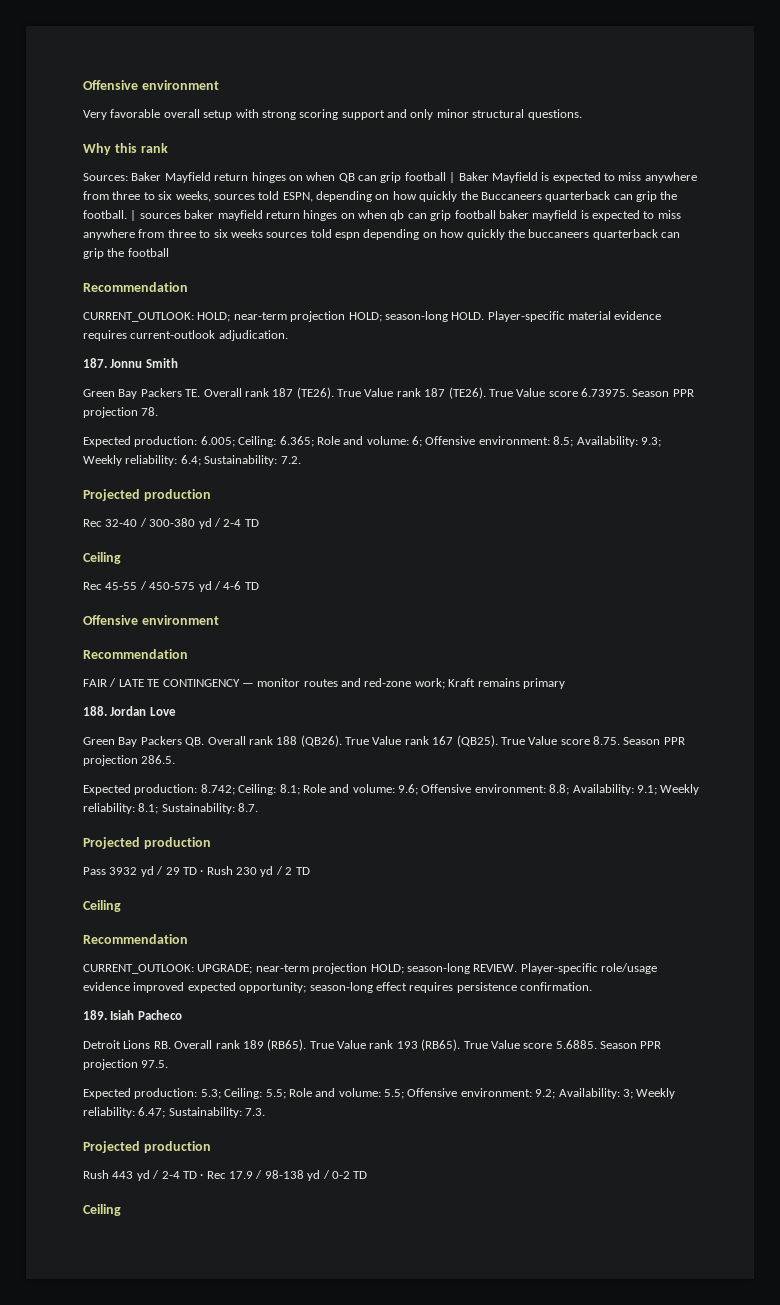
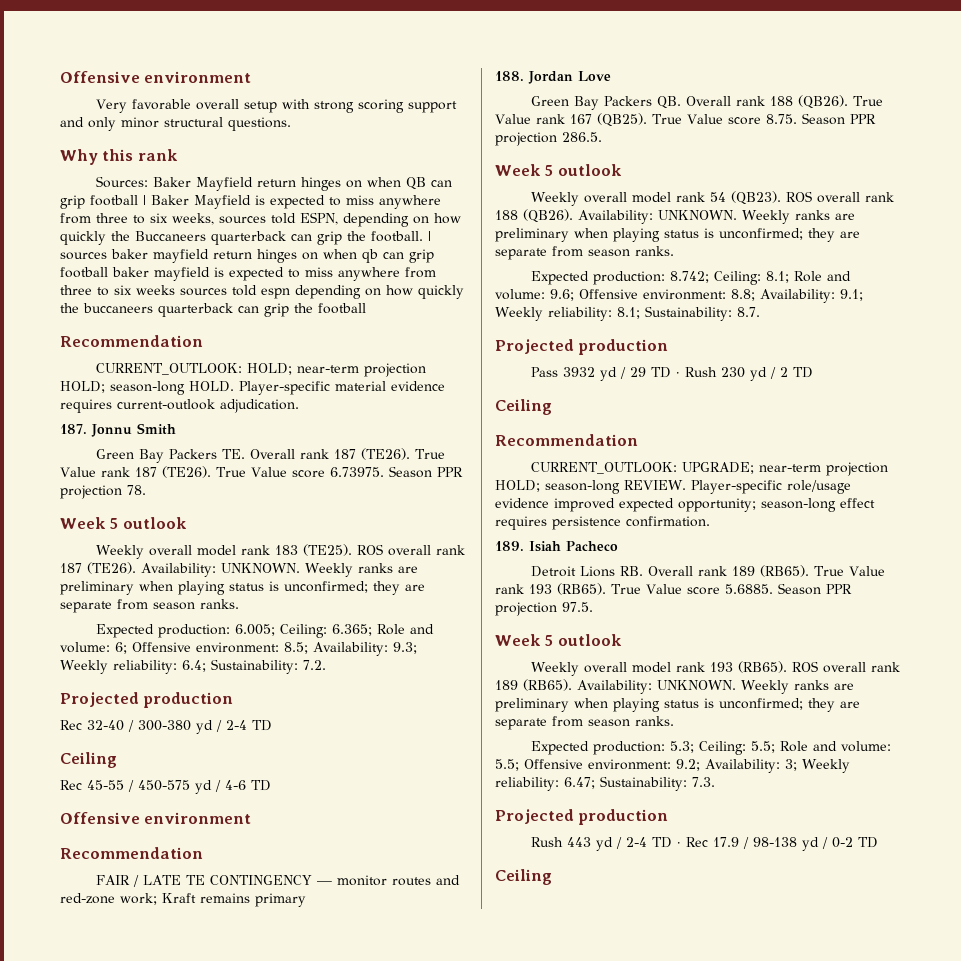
  True Value score 6.73975. Season PPR projection 78.
+ Week 5 outlook
+ Weekly overall model rank 183 (TE25). ROS overall rank 187 (TE26). Availability: UNKNOWN. Weekly ranks are preliminary when playing status is unconfirmed; they are separate from season ranks.
  True Value score 8.75. Season PPR projection 286.5.
+ Week 5 outlook
+ Weekly overall model rank 54 (QB23). ROS overall rank 188 (QB26). Availability: UNKNOWN. Weekly ranks are preliminary when playing status is unconfirmed; they are separate from season ranks.
  True Value score 5.6885. Season PPR projection 97.5.
+ Week 5 outlook
+ Weekly overall model rank 193 (RB65). ROS overall rank 189 (RB65). Availability: UNKNOWN. Weekly ranks are preliminary when playing status is unconfirmed; they are separate from season ranks.

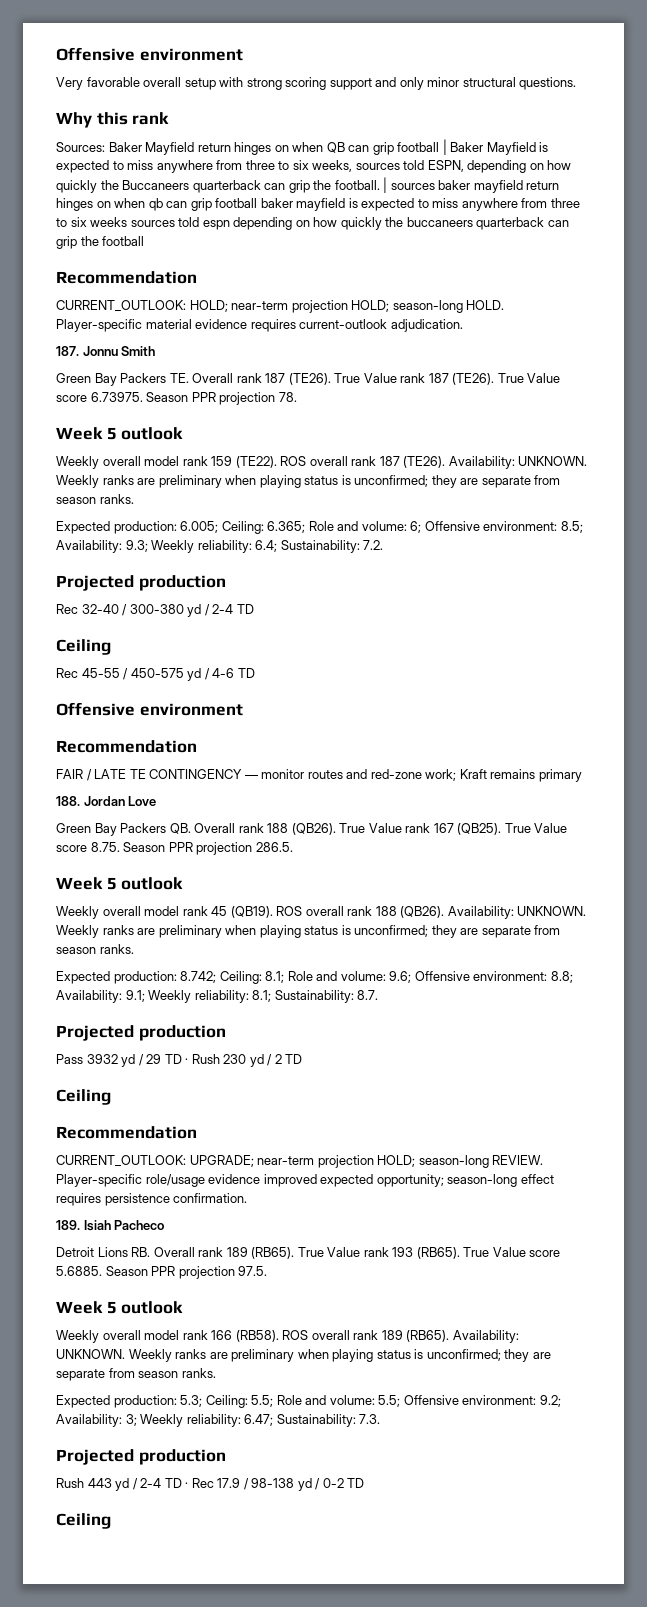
- Weekly overall model rank 183 (TE25).
+ Weekly overall model rank 159 (TE22).
- Weekly overall model rank 54 (QB23).
+ Weekly overall model rank 45 (QB19).
- Weekly overall model rank 193 (RB65).
+ Weekly overall model rank 166 (RB58).

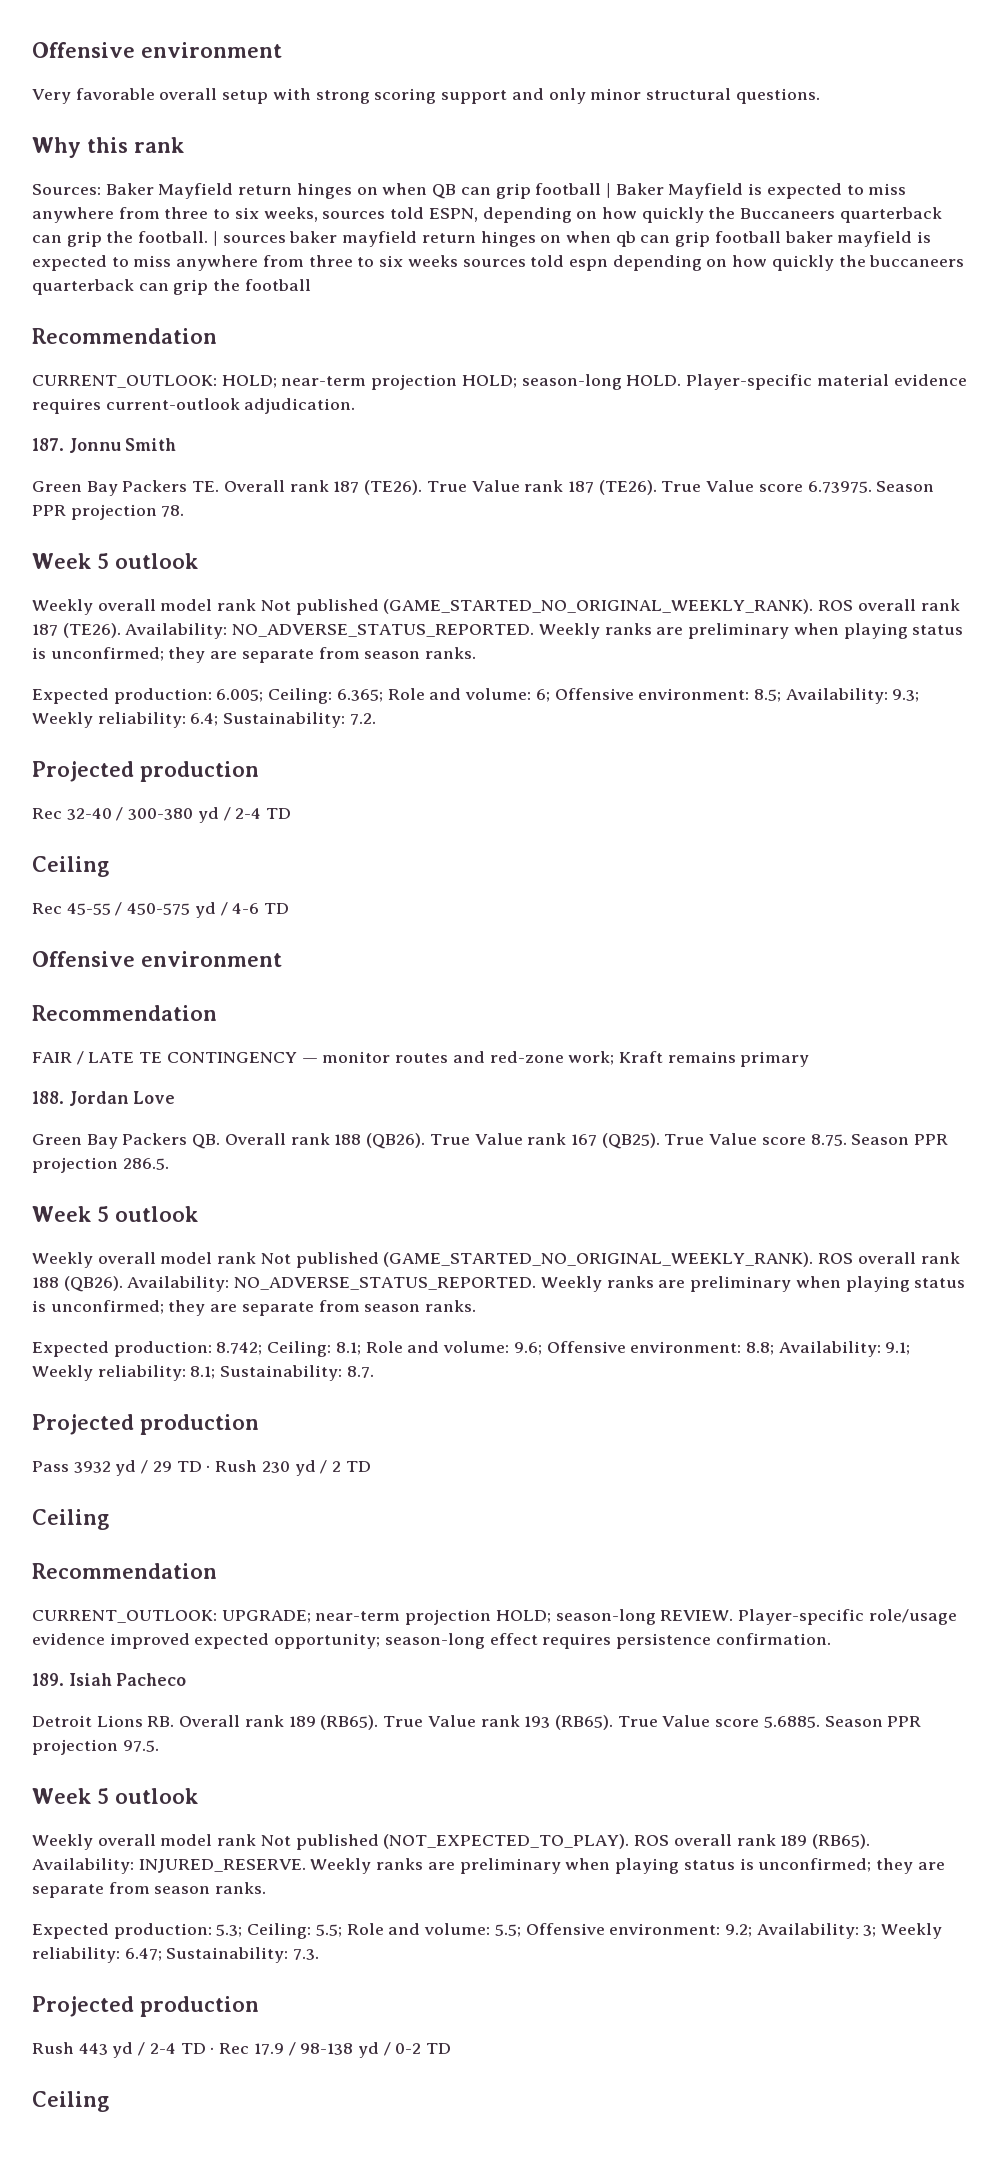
  True Value score 6.73975. Season PPR projection 78.
  Week 5 outlook
- Weekly overall model rank 159 (TE22).
+ Weekly overall model rank Not published (GAME_STARTED_NO_ORIGINAL_WEEKLY_RANK).
- ROS overall rank 187 (TE26). Availability: UNKNOWN.
+ ROS overall rank 187 (TE26). Availability: NO_ADVERSE_STATUS_REPORTED.
  True Value score 8.75. Season PPR projection 286.5.
  Week 5 outlook
- Weekly overall model rank 45 (QB19).
+ Weekly overall model rank Not published (GAME_STARTED_NO_ORIGINAL_WEEKLY_RANK).
- ROS overall rank 188 (QB26). Availability: UNKNOWN.
+ ROS overall rank 188 (QB26). Availability: NO_ADVERSE_STATUS_REPORTED.
- Weekly overall model rank 166 (RB58).
+ Weekly overall model rank Not published (NOT_EXPECTED_TO_PLAY).
- ROS overall rank 189 (RB65). Availability: UNKNOWN.
+ ROS overall rank 189 (RB65). Availability: INJURED_RESERVE.

